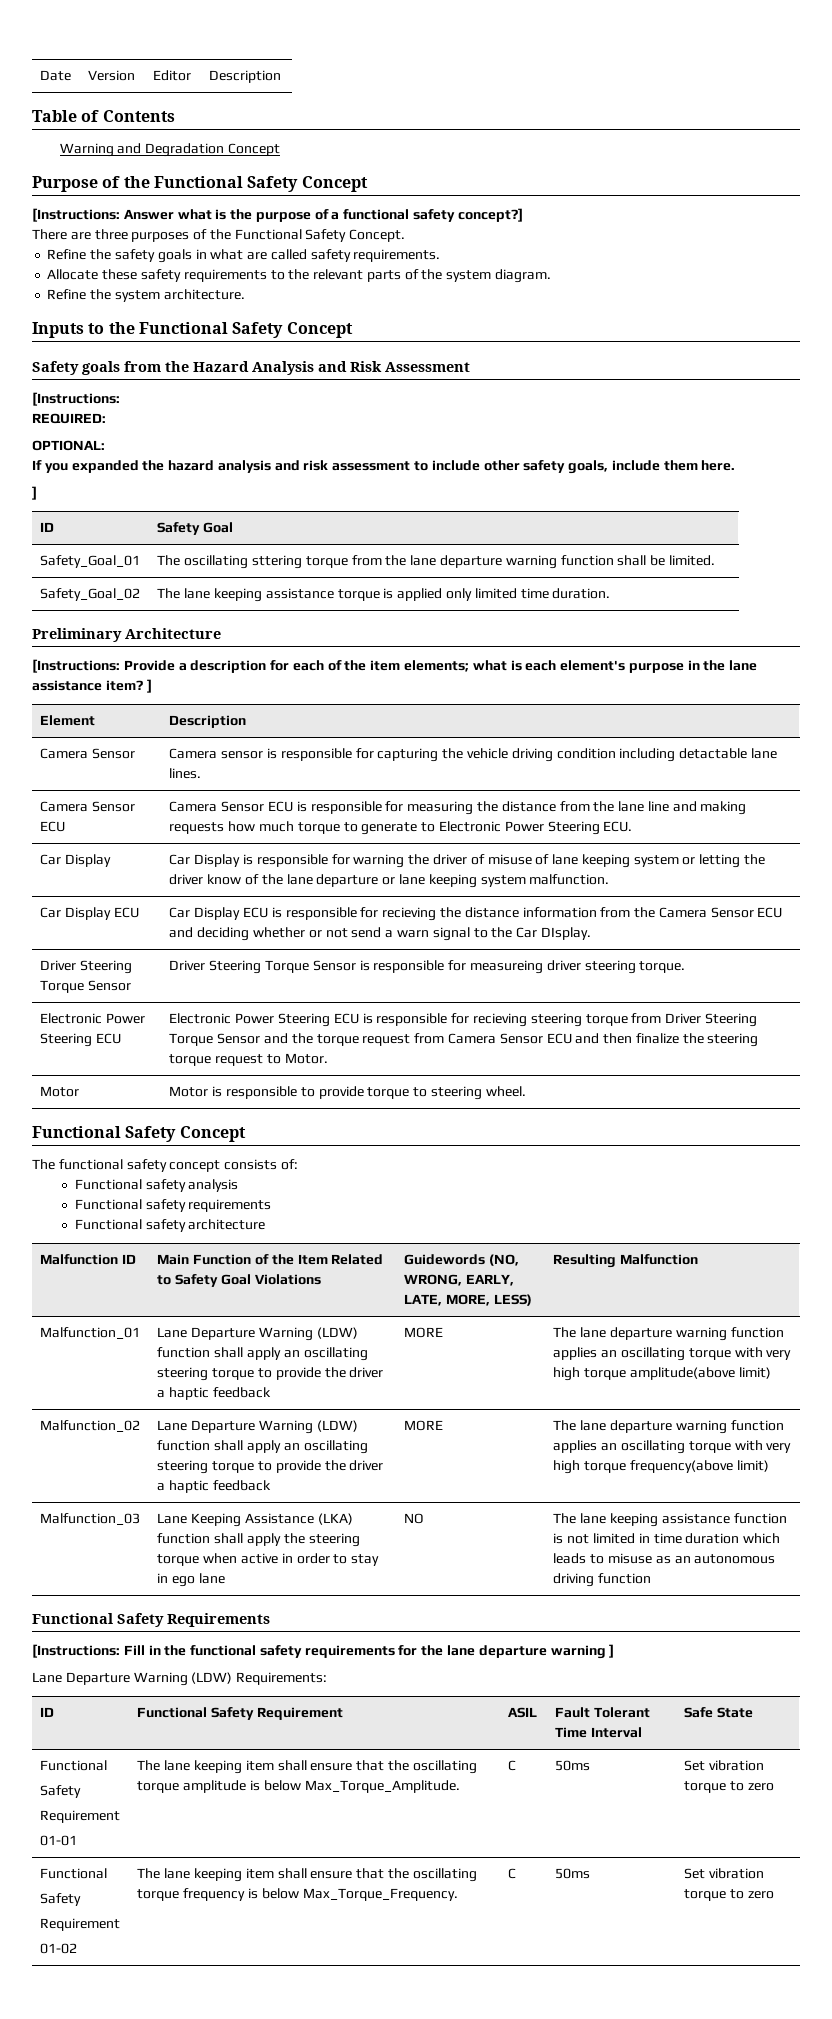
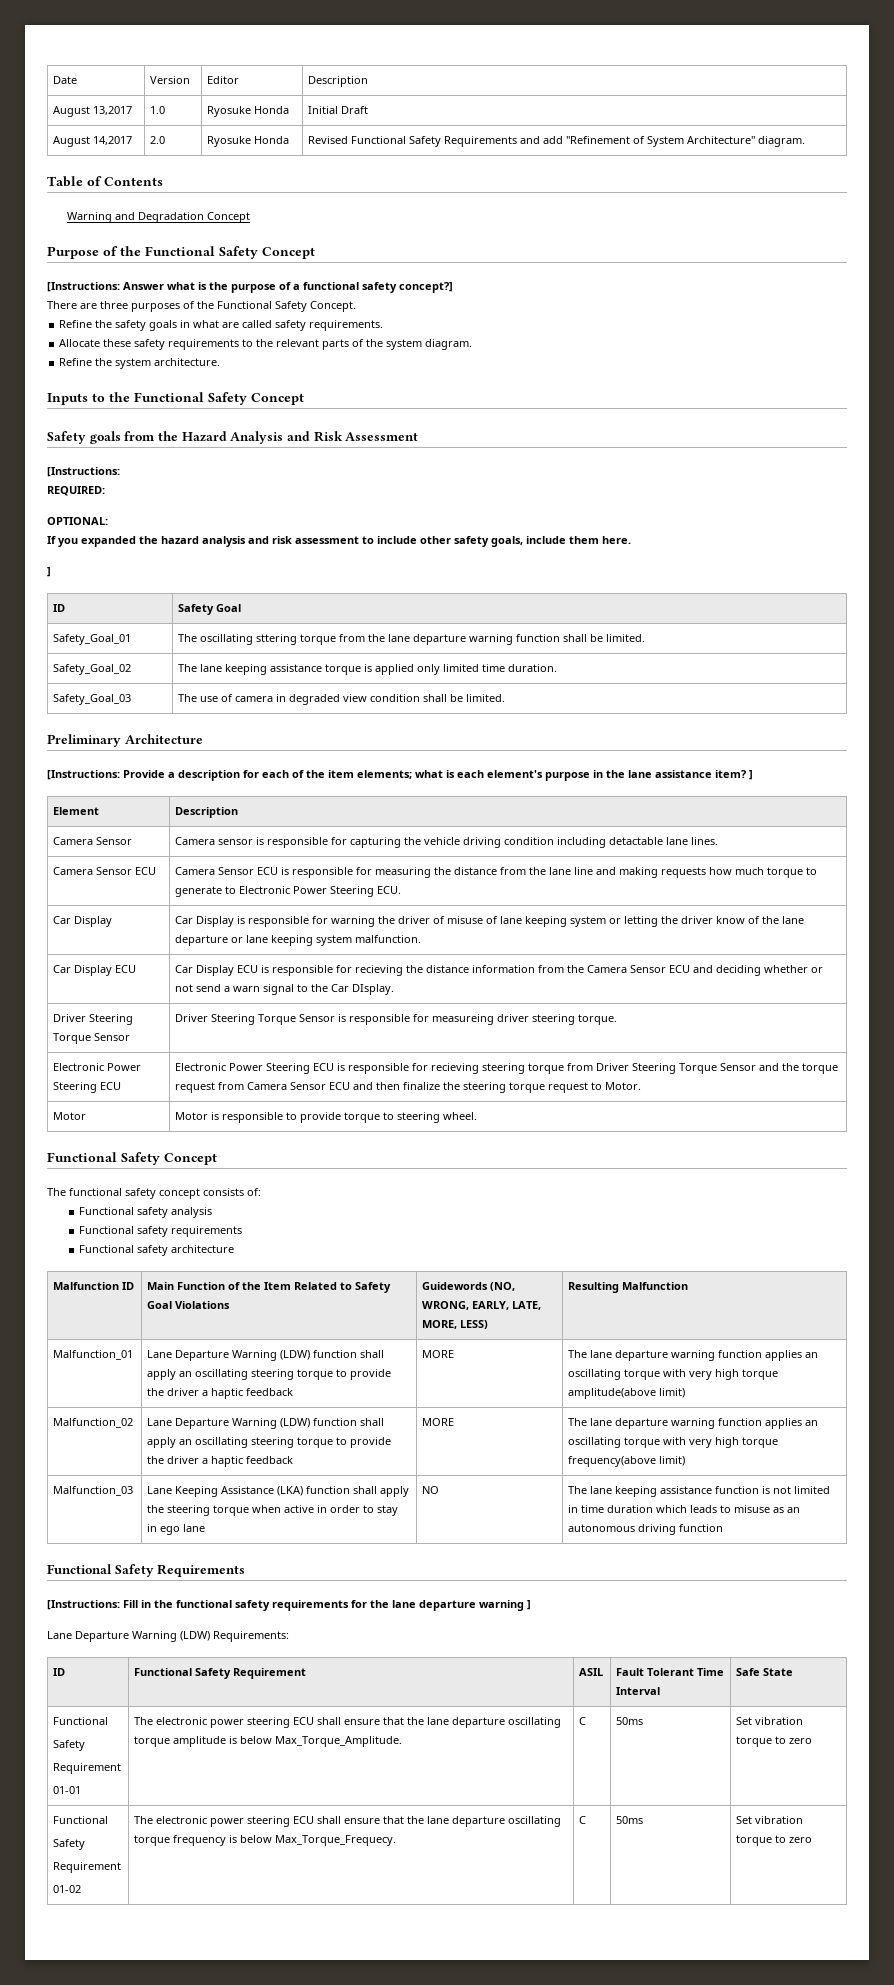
+ August 13,2017 | 1.0 | Ryosuke Honda | Initial Draft
+ August 14,2017 | 2.0 | Ryosuke Honda | Revised Functional Safety Requirements and add "Refinement of System Architecture" diagram.
+ Safety_Goal_03 | The use of camera in degraded view condition shall be limited.
  ID | Functional Safety Requirement | ASIL | Fault Tolerant Time Interval | Safe State
  Functional
  Safety
  Requirement
- 01-01 | The lane keeping item shall ensure that the oscillating torque amplitude is below Max_Torque_Amplitude. | C | 50ms | Set vibration torque to zero
+ 01-01 | The electronic power steering ECU shall ensure that the lane departure oscillating torque amplitude is below Max_Torque_Amplitude. | C | 50ms | Set vibration torque to zero
  Functional
  Safety
  Requirement
- 01-02 | The lane keeping item shall ensure that the oscillating torque frequency is below Max_Torque_Frequency. | C | 50ms | Set vibration torque to zero
+ 01-02 | The electronic power steering ECU shall ensure that the lane departure oscillating torque frequency is below Max_Torque_Frequecy. | C | 50ms | Set vibration torque to zero

